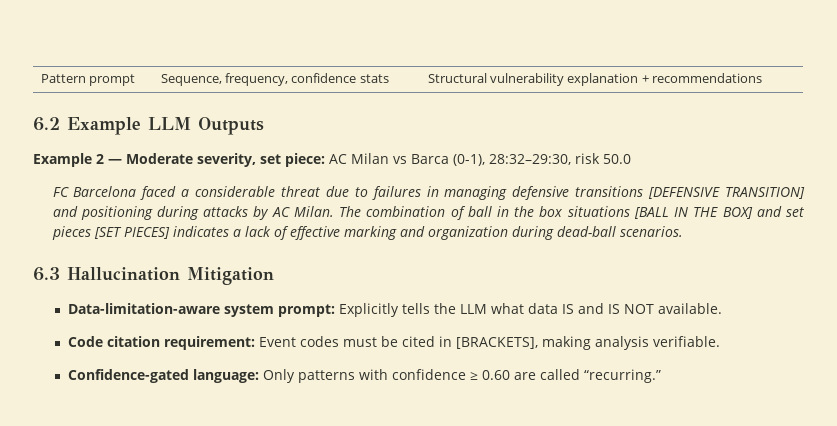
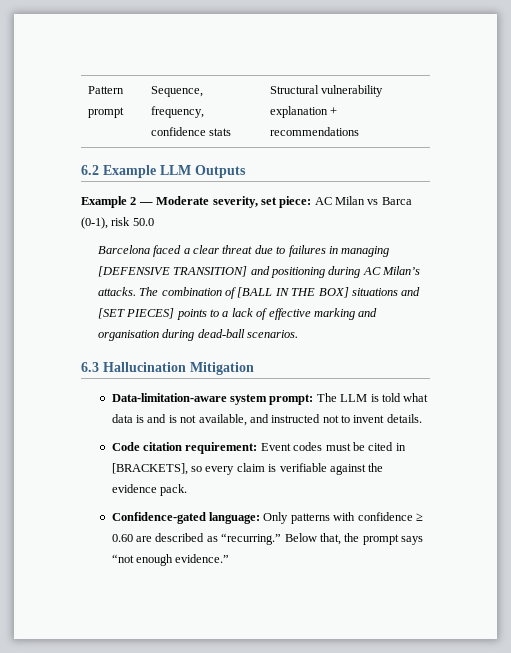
- Example 2 — Moderate severity, set piece: AC Milan vs Barca (0-1), 28:32–29:30, risk 50.0
+ Example 2 — Moderate severity, set piece: AC Milan vs Barca (0-1), risk 50.0
- FC Barcelona faced a considerable threat due to failures in managing defensive transitions [DEFENSIVE TRANSITION] and positioning during attacks by AC Milan. The combination of ball in the box situations [BALL IN THE BOX] and set pieces [SET PIECES] indicates a lack of effective marking and organization during dead-ball scenarios.
+ Barcelona faced a clear threat due to failures in managing [DEFENSIVE TRANSITION] and positioning during AC Milan’s attacks. The combination of [BALL IN THE BOX] situations and [SET PIECES] points to a lack of effective marking and organisation during dead-ball scenarios.
- Data-limitation-aware system prompt: Explicitly tells the LLM what data IS and IS NOT available.
+ Data-limitation-aware system prompt: The LLM is told what data is and is not available, and instructed not to invent details.
- Code citation requirement: Event codes must be cited in [BRACKETS], making analysis verifiable.
+ Code citation requirement: Event codes must be cited in [BRACKETS], so every claim is verifiable against the evidence pack.
- Confidence-gated language: Only patterns with confidence ≥ 0.60 are called “recurring.”
+ Confidence-gated language: Only patterns with confidence ≥ 0.60 are described as “recurring.” Below that, the prompt says “not enough evidence.”

